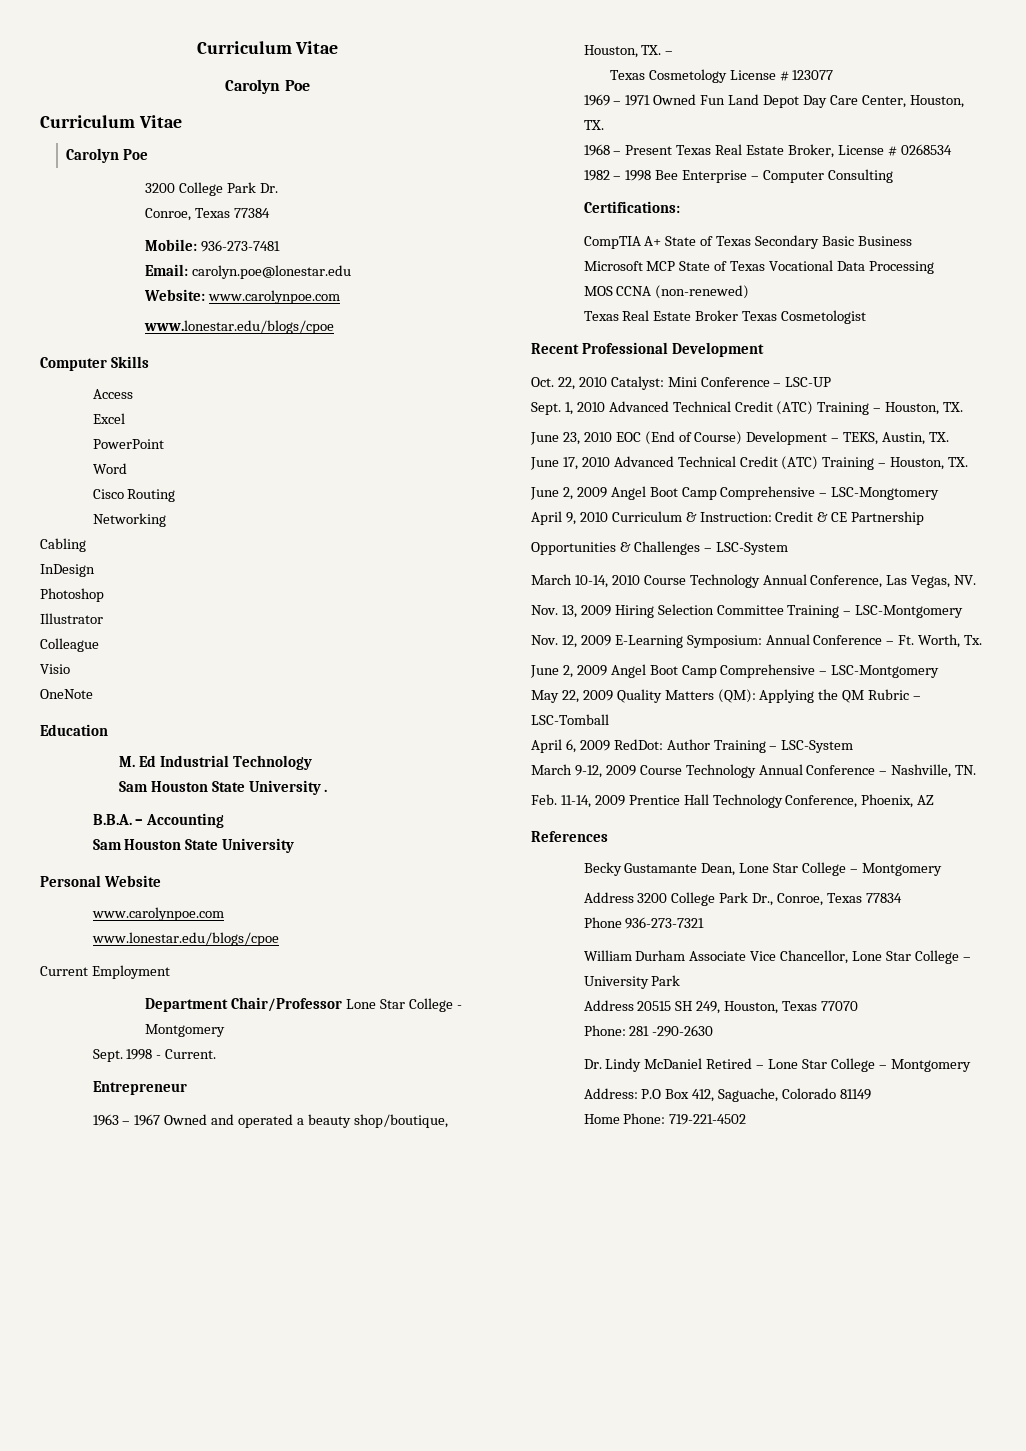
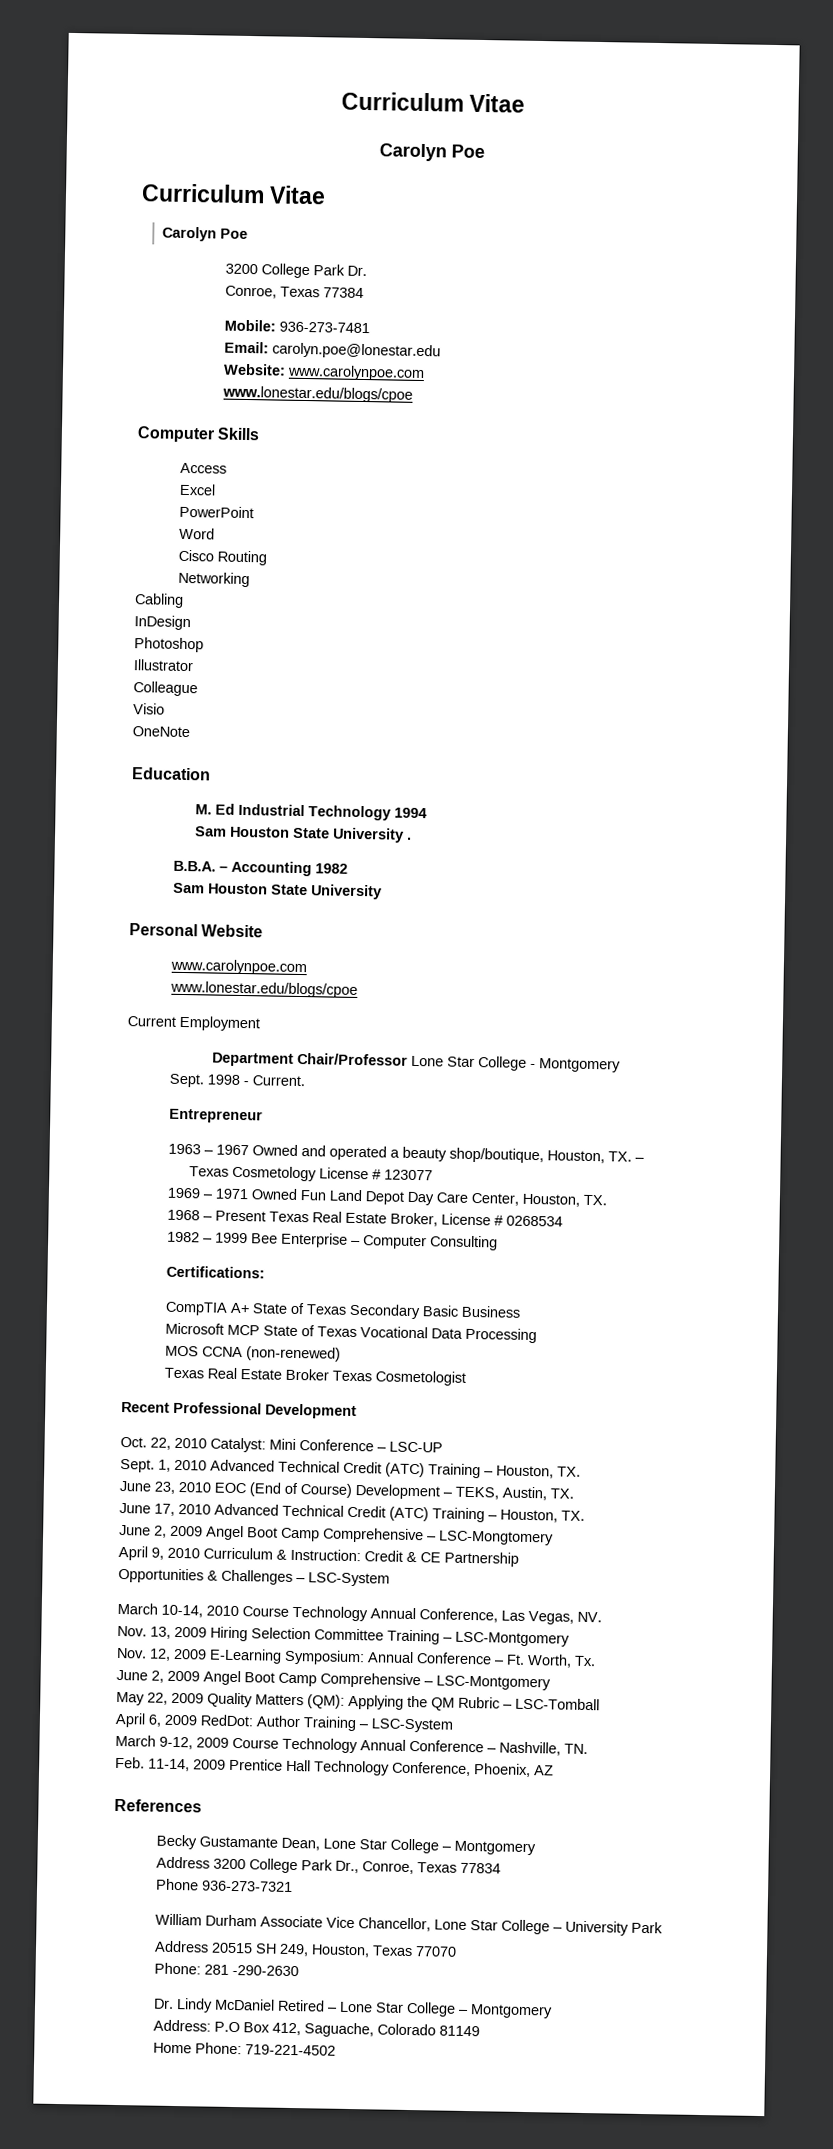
- M. Ed Industrial Technology
+ M. Ed Industrial Technology 1994
- B.B.A. – Accounting
+ B.B.A. – Accounting 1982
- 1982 – 1998 Bee Enterprise – Computer Consulting
+ 1982 – 1999 Bee Enterprise – Computer Consulting

